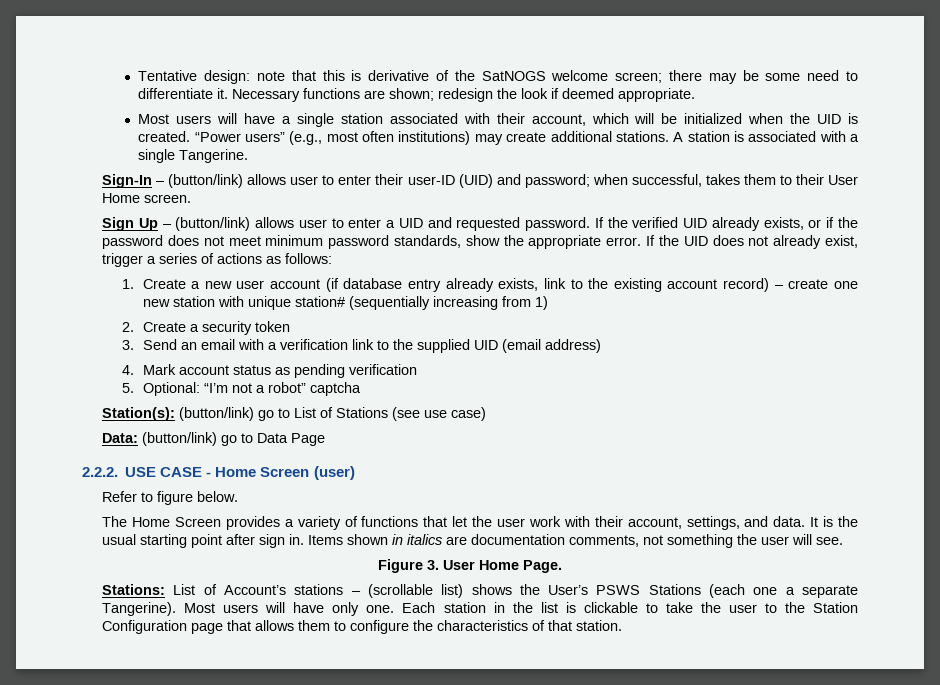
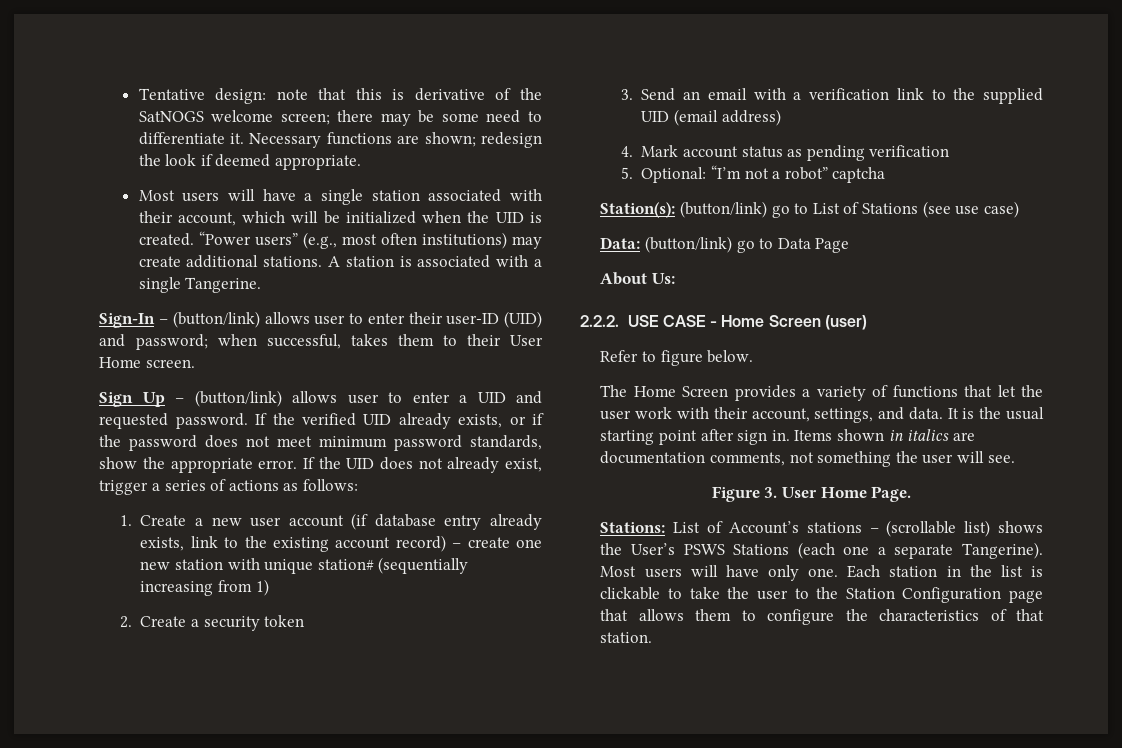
+ About Us:

